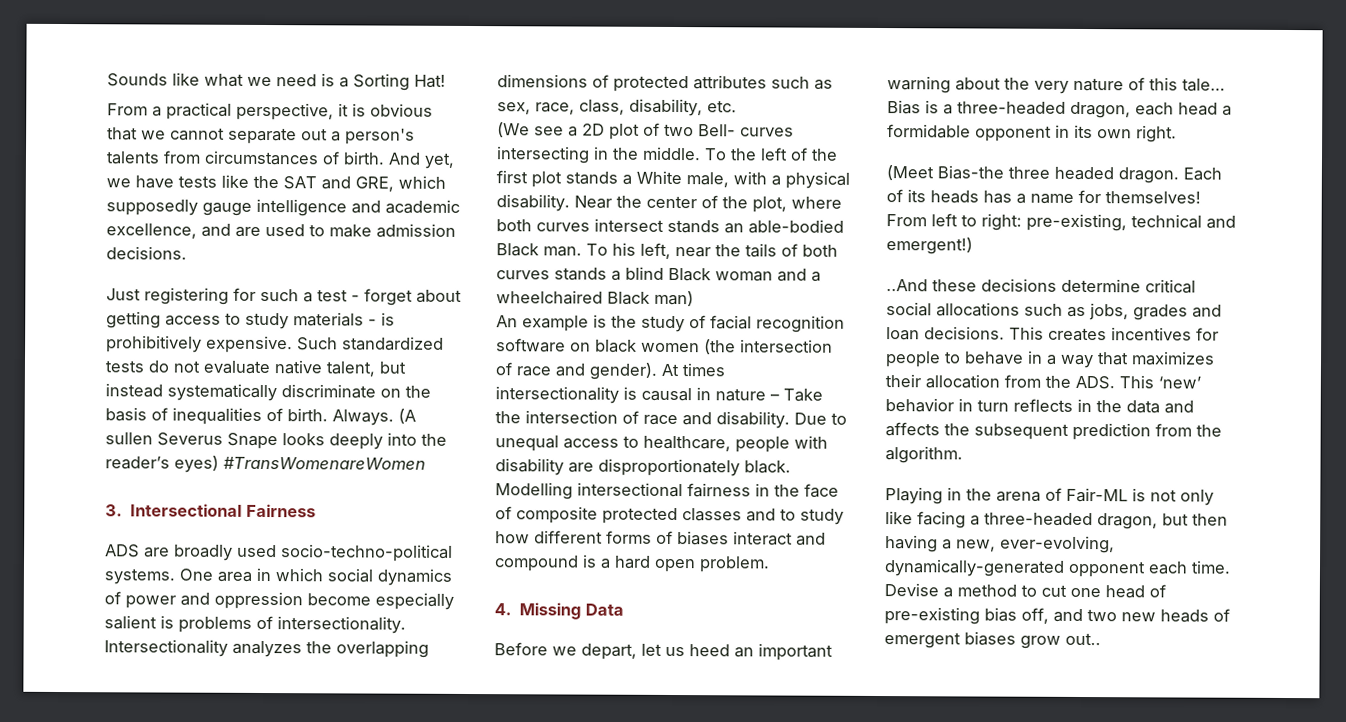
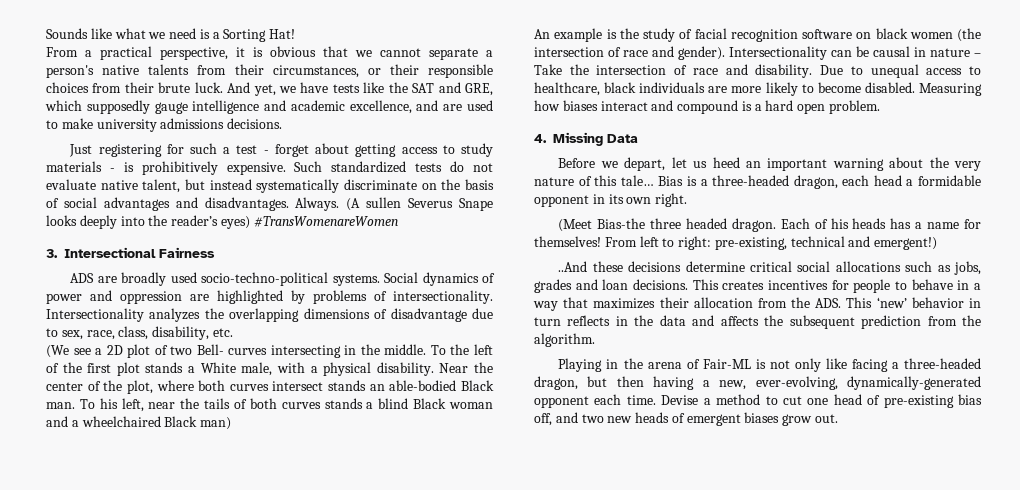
- From a practical perspective, it is obvious that we cannot separate out a person's talents from circumstances of birth.
+ From a practical perspective, it is obvious that we cannot separate a person's native talents from their circumstances, or their responsible choices from their brute luck.
- And yet, we have tests like the SAT and GRE, which supposedly gauge intelligence and academic excellence, and are used to make admission decisions.
+ And yet, we have tests like the SAT and GRE, which supposedly gauge intelligence and academic excellence, and are used to make university admissions decisions.
- Such standardized tests do not evaluate native talent, but instead systematically discriminate on the basis of inequalities of birth.
+ Such standardized tests do not evaluate native talent, but instead systematically discriminate on the basis of social advantages and disadvantages.
- One area in which social dynamics of power and oppression become especially salient is problems of intersectionality.
+ Social dynamics of power and oppression are highlighted by problems of intersectionality.
- Intersectionality analyzes the overlapping dimensions of protected attributes such as sex, race, class, disability, etc.
+ Intersectionality analyzes the overlapping dimensions of disadvantage due to sex, race, class, disability, etc.
- At times intersectionality is causal in nature – Take the intersection of race and disability.
+ Intersectionality can be causal in nature – Take the intersection of race and disability.
- Due to unequal access to healthcare, people with disability are disproportionately black. Modelling intersectional fairness in the face of composite protected classes and to study how different forms of biases interact and compound is a hard open problem.
+ Due to unequal access to healthcare, black individuals are more likely to become disabled. Measuring how biases interact and compound is a hard open problem.
- Each of its heads has a name for themselves!
+ Each of his heads has a name for themselves!
- Devise a method to cut one head of pre-existing bias off, and two new heads of emergent biases grow out..
+ Devise a method to cut one head of pre-existing bias off, and two new heads of emergent biases grow out.

